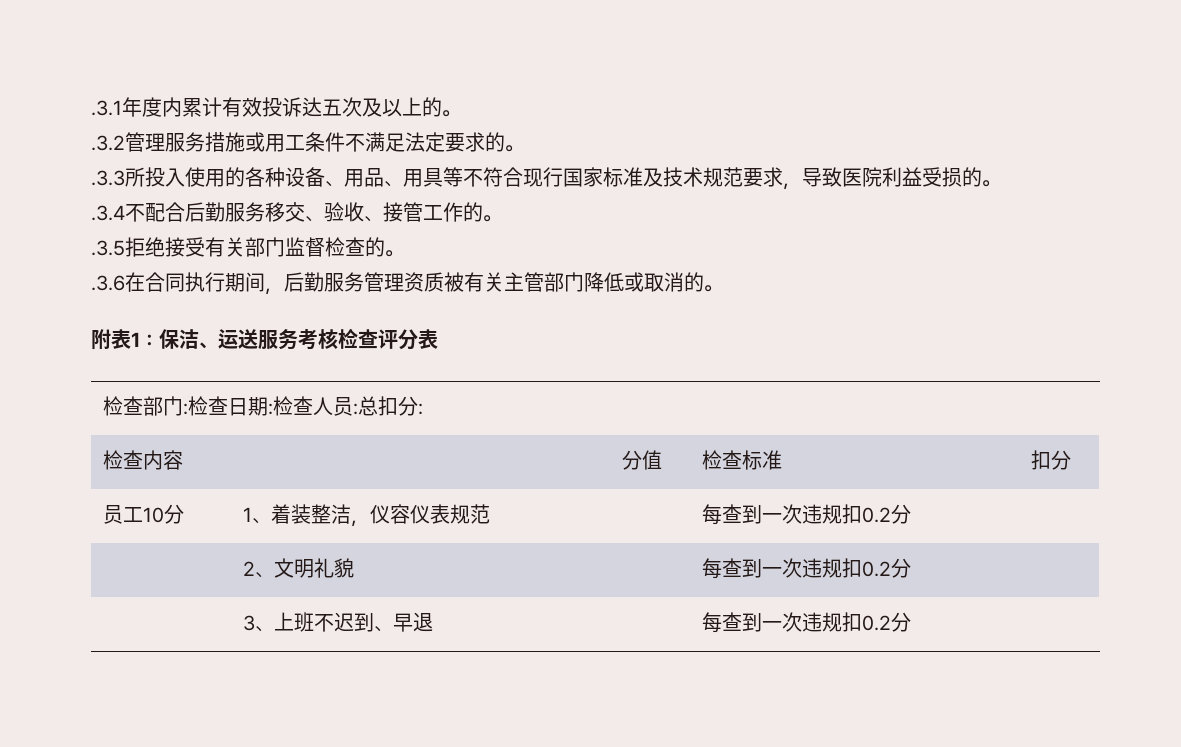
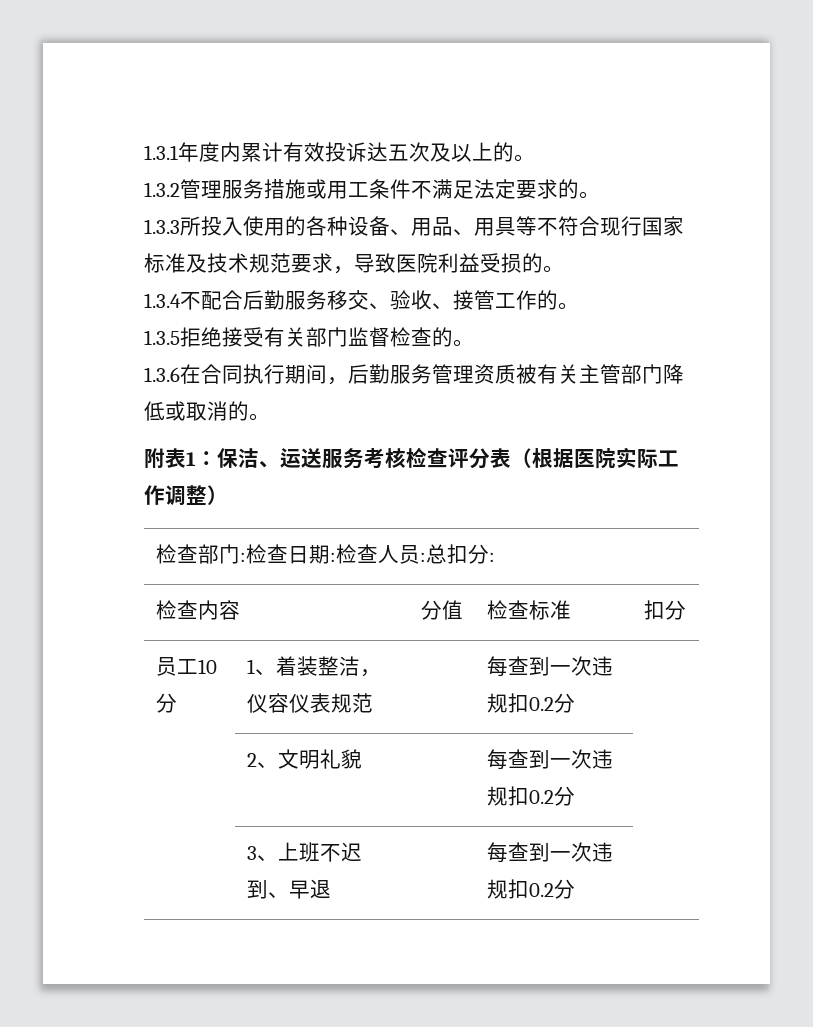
- .3.1年度内累计有效投诉达五次及以上的。
+ 1.3.1年度内累计有效投诉达五次及以上的。
- .3.2管理服务措施或用工条件不满足法定要求的。
+ 1.3.2管理服务措施或用工条件不满足法定要求的。
- .3.3所投入使用的各种设备、用品、用具等不符合现行国家标准及技术规范要求，导致医院利益受损的。
+ 1.3.3所投入使用的各种设备、用品、用具等不符合现行国家标准及技术规范要求，导致医院利益受损的。
- .3.4不配合后勤服务移交、验收、接管工作的。
+ 1.3.4不配合后勤服务移交、验收、接管工作的。
- .3.5拒绝接受有关部门监督检查的。
+ 1.3.5拒绝接受有关部门监督检查的。
- .3.6在合同执行期间，后勤服务管理资质被有关主管部门降低或取消的。
+ 1.3.6在合同执行期间，后勤服务管理资质被有关主管部门降低或取消的。
- 附表1：保洁、运送服务考核检查评分表
+ 附表1：保洁、运送服务考核检查评分表（根据医院实际工作调整）

